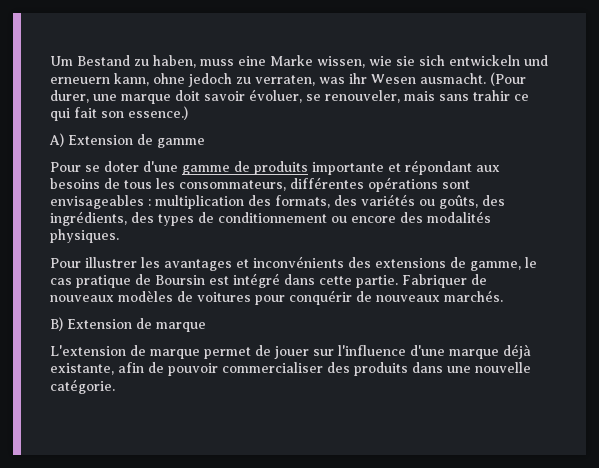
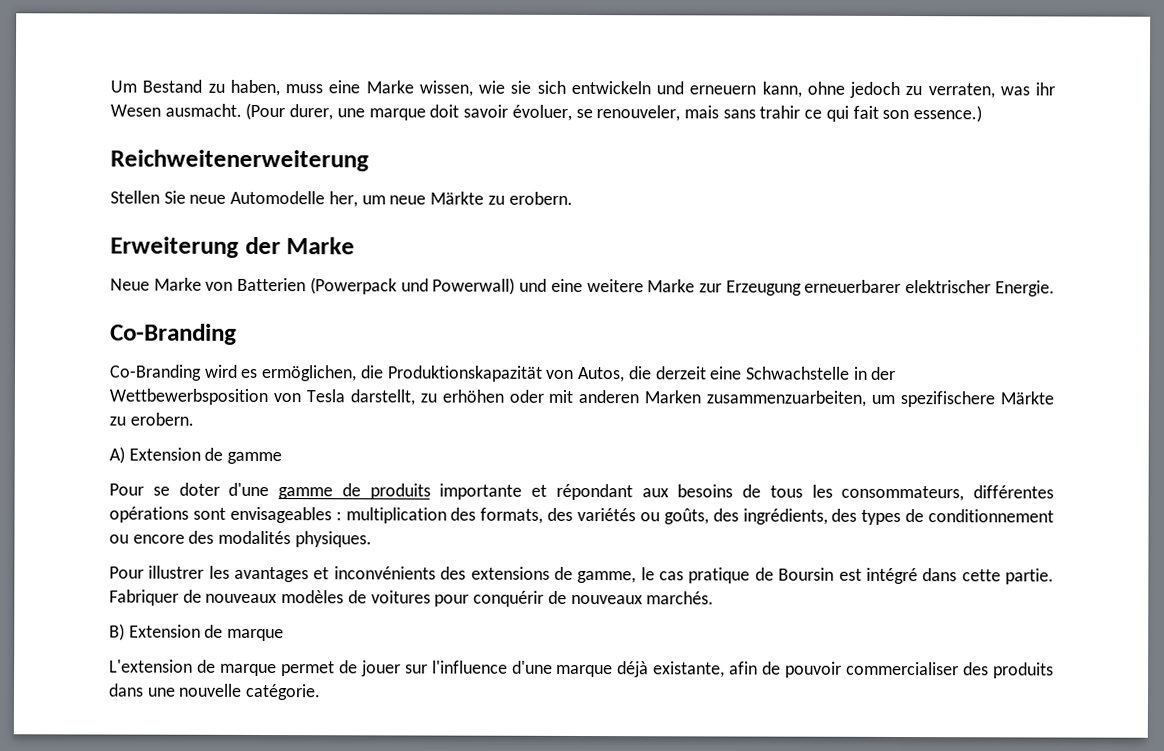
+ Reichweitenerweiterung
+ Stellen Sie neue Automodelle her, um neue Märkte zu erobern.
+ Erweiterung der Marke
+ Neue Marke von Batterien (Powerpack und Powerwall) und eine weitere Marke zur Erzeugung erneuerbarer elektrischer Energie.
+ Co-Branding
+ Co-Branding wird es ermöglichen, die Produktionskapazität von Autos, die derzeit eine Schwachstelle in der Wettbewerbsposition von Tesla darstellt, zu erhöhen oder mit anderen Marken zusammenzuarbeiten, um spezifischere Märkte zu erobern.

